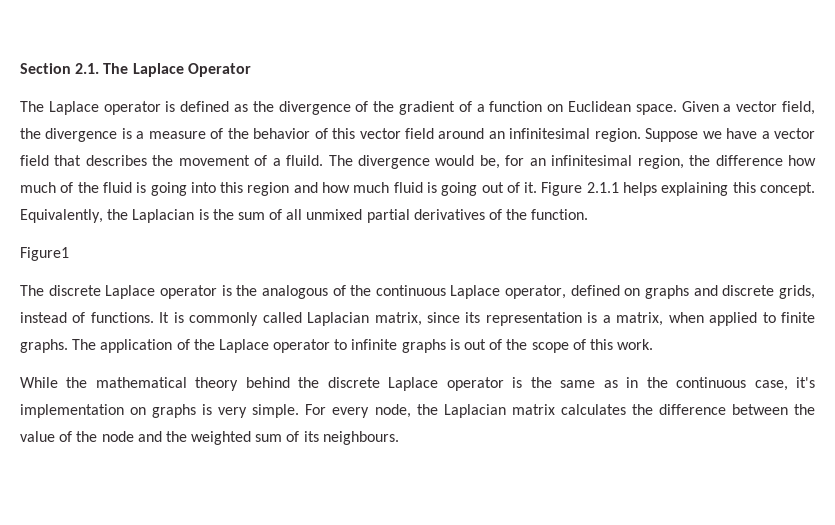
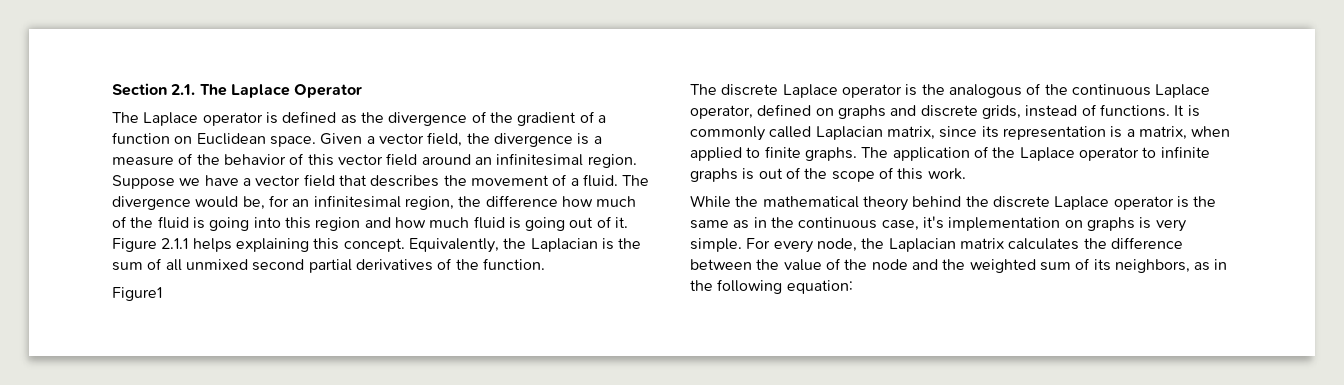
- Suppose we have a vector field that describes the movement of a fluild.
+ Suppose we have a vector field that describes the movement of a fluid.
- Equivalently, the Laplacian is the sum of all unmixed partial derivatives of the function.
+ Equivalently, the Laplacian is the sum of all unmixed second partial derivatives of the function.
- For every node, the Laplacian matrix calculates the difference between the value of the node and the weighted sum of its neighbours.
+ For every node, the Laplacian matrix calculates the difference between the value of the node and the weighted sum of its neighbors, as in the following equation:

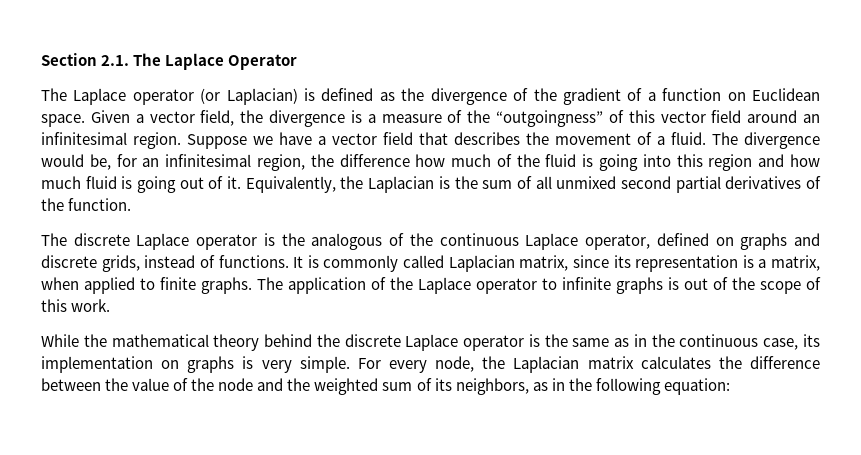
- The Laplace operator is defined as the divergence of the gradient of a function on Euclidean space.
+ The Laplace operator (or Laplacian) is defined as the divergence of the gradient of a function on Euclidean space.
- Given a vector field, the divergence is a measure of the behavior of this vector field around an infinitesimal region.
+ Given a vector field, the divergence is a measure of the “outgoingness” of this vector field around an infinitesimal region.
- Figure 2.1.1 helps explaining this concept.
- Figure1
- While the mathematical theory behind the discrete Laplace operator is the same as in the continuous case, it's implementation on graphs is very simple.
+ While the mathematical theory behind the discrete Laplace operator is the same as in the continuous case, its implementation on graphs is very simple.

